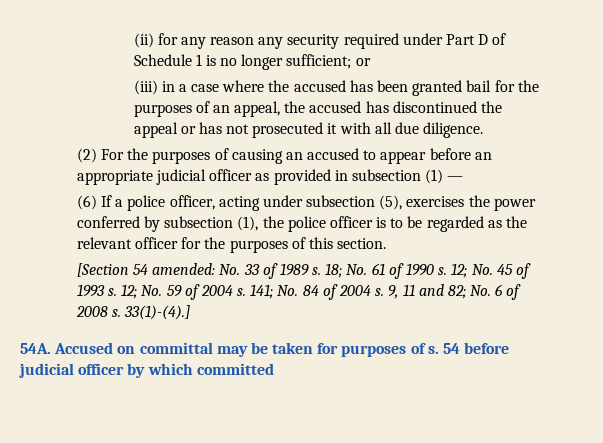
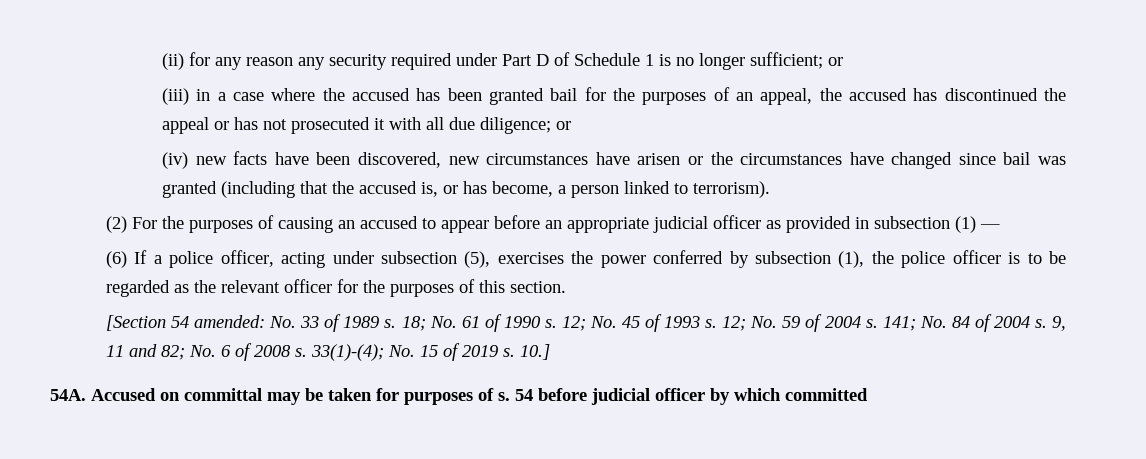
- (iii) in a case where the accused has been granted bail for the purposes of an appeal, the accused has discontinued the appeal or has not prosecuted it with all due diligence.
+ (iii) in a case where the accused has been granted bail for the purposes of an appeal, the accused has discontinued the appeal or has not prosecuted it with all due diligence; or
+ (iv) new facts have been discovered, new circumstances have arisen or the circumstances have changed since bail was granted (including that the accused is, or has become, a person linked to terrorism).
- 33(1)-(4).]
+ 33(1)-(4); No. 15 of 2019 s. 10.]

